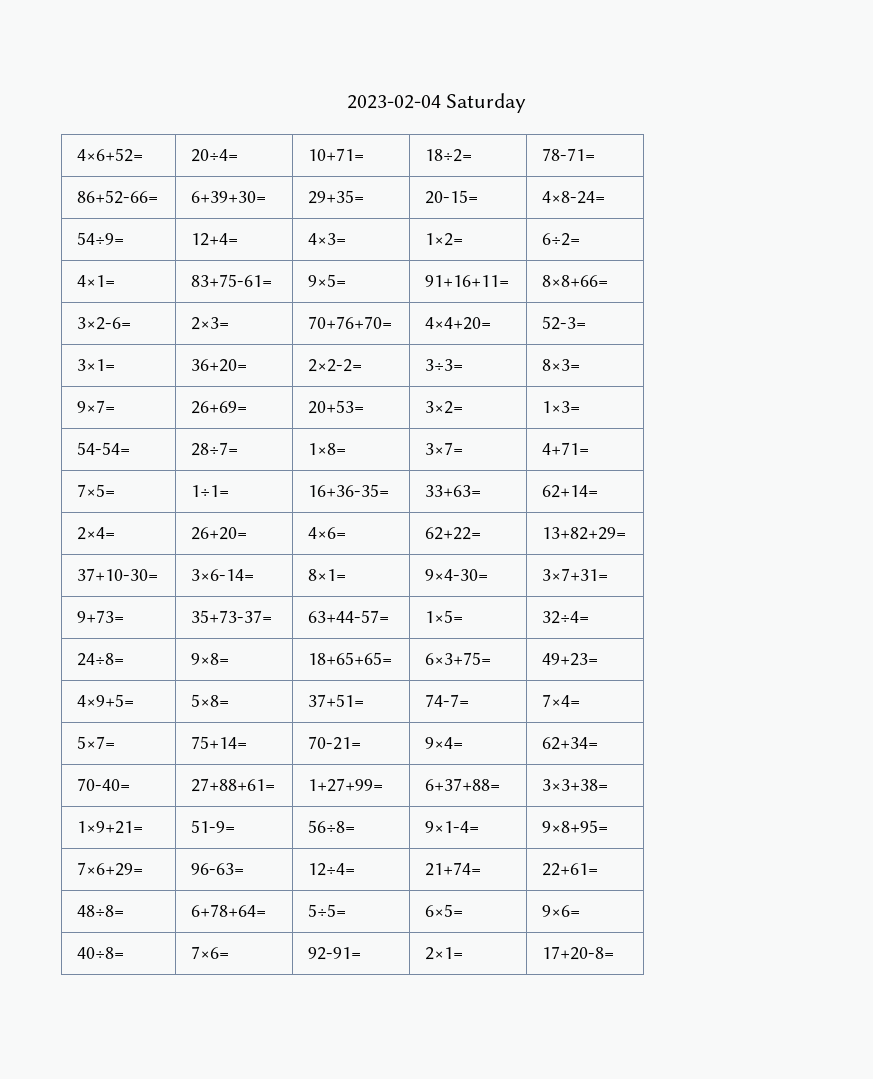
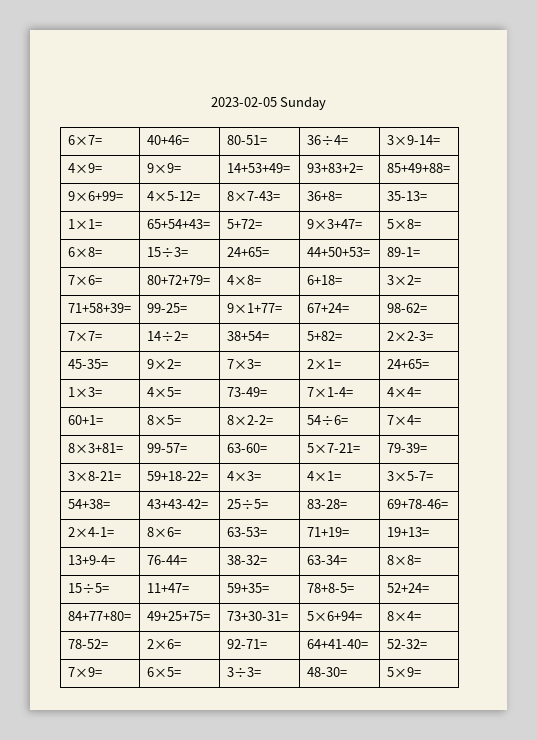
- 2023-02-04 Saturday
- 4×6+52= | 20÷4= | 10+71= | 18÷2= | 78-71=
- 86+52-66= | 6+39+30= | 29+35= | 20-15= | 4×8-24=
- 54÷9= | 12+4= | 4×3= | 1×2= | 6÷2=
- 4×1= | 83+75-61= | 9×5= | 91+16+11= | 8×8+66=
- 3×2-6= | 2×3= | 70+76+70= | 4×4+20= | 52-3=
- 3×1= | 36+20= | 2×2-2= | 3÷3= | 8×3=
- 9×7= | 26+69= | 20+53= | 3×2= | 1×3=
- 54-54= | 28÷7= | 1×8= | 3×7= | 4+71=
- 7×5= | 1÷1= | 16+36-35= | 33+63= | 62+14=
- 2×4= | 26+20= | 4×6= | 62+22= | 13+82+29=
- 37+10-30= | 3×6-14= | 8×1= | 9×4-30= | 3×7+31=
- 9+73= | 35+73-37= | 63+44-57= | 1×5= | 32÷4=
- 24÷8= | 9×8= | 18+65+65= | 6×3+75= | 49+23=
- 4×9+5= | 5×8= | 37+51= | 74-7= | 7×4=
- 5×7= | 75+14= | 70-21= | 9×4= | 62+34=
- 70-40= | 27+88+61= | 1+27+99= | 6+37+88= | 3×3+38=
- 1×9+21= | 51-9= | 56÷8= | 9×1-4= | 9×8+95=
- 7×6+29= | 96-63= | 12÷4= | 21+74= | 22+61=
- 48÷8= | 6+78+64= | 5÷5= | 6×5= | 9×6=
- 40÷8= | 7×6= | 92-91= | 2×1= | 17+20-8=
+ 2023-02-05 Sunday
+ 6×7= | 40+46= | 80-51= | 36÷4= | 3×9-14=
+ 4×9= | 9×9= | 14+53+49= | 93+83+2= | 85+49+88=
+ 9×6+99= | 4×5-12= | 8×7-43= | 36+8= | 35-13=
+ 1×1= | 65+54+43= | 5+72= | 9×3+47= | 5×8=
+ 6×8= | 15÷3= | 24+65= | 44+50+53= | 89-1=
+ 7×6= | 80+72+79= | 4×8= | 6+18= | 3×2=
+ 71+58+39= | 99-25= | 9×1+77= | 67+24= | 98-62=
+ 7×7= | 14÷2= | 38+54= | 5+82= | 2×2-3=
+ 45-35= | 9×2= | 7×3= | 2×1= | 24+65=
+ 1×3= | 4×5= | 73-49= | 7×1-4= | 4×4=
+ 60+1= | 8×5= | 8×2-2= | 54÷6= | 7×4=
+ 8×3+81= | 99-57= | 63-60= | 5×7-21= | 79-39=
+ 3×8-21= | 59+18-22= | 4×3= | 4×1= | 3×5-7=
+ 54+38= | 43+43-42= | 25÷5= | 83-28= | 69+78-46=
+ 2×4-1= | 8×6= | 63-53= | 71+19= | 19+13=
+ 13+9-4= | 76-44= | 38-32= | 63-34= | 8×8=
+ 15÷5= | 11+47= | 59+35= | 78+8-5= | 52+24=
+ 84+77+80= | 49+25+75= | 73+30-31= | 5×6+94= | 8×4=
+ 78-52= | 2×6= | 92-71= | 64+41-40= | 52-32=
+ 7×9= | 6×5= | 3÷3= | 48-30= | 5×9=

